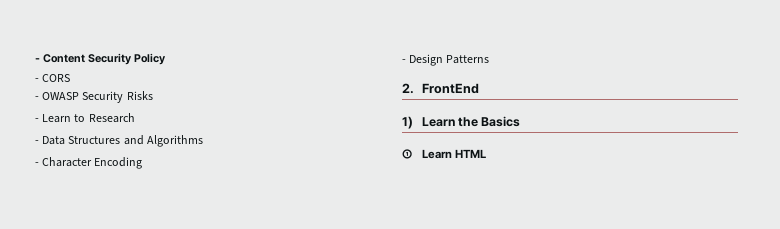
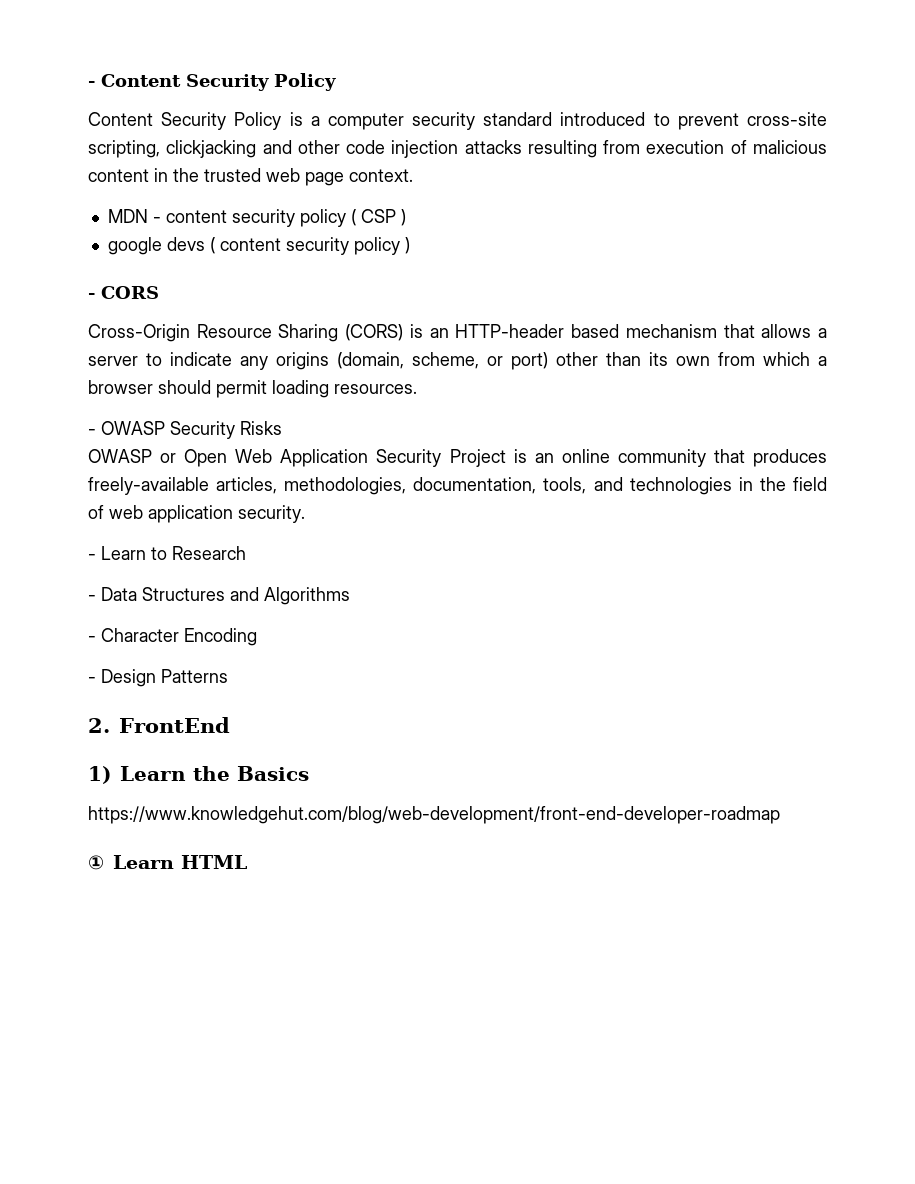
+ Content Security Policy is a computer security standard introduced to prevent cross-site scripting, clickjacking and other code injection attacks resulting from execution of malicious content in the trusted web page context.
+ MDN - content security policy ( CSP )
+ google devs ( content security policy )
  - CORS
+ Cross-Origin Resource Sharing (CORS) is an HTTP-header based mechanism that allows a server to indicate any origins (domain, scheme, or port) other than its own from which a browser should permit loading resources.
  - OWASP Security Risks
+ OWASP or Open Web Application Security Project is an online community that produces freely-available articles, methodologies, documentation, tools, and technologies in the field of web application security.
+ https://www.knowledgehut.com/blog/web-development/front-end-developer-roadmap

